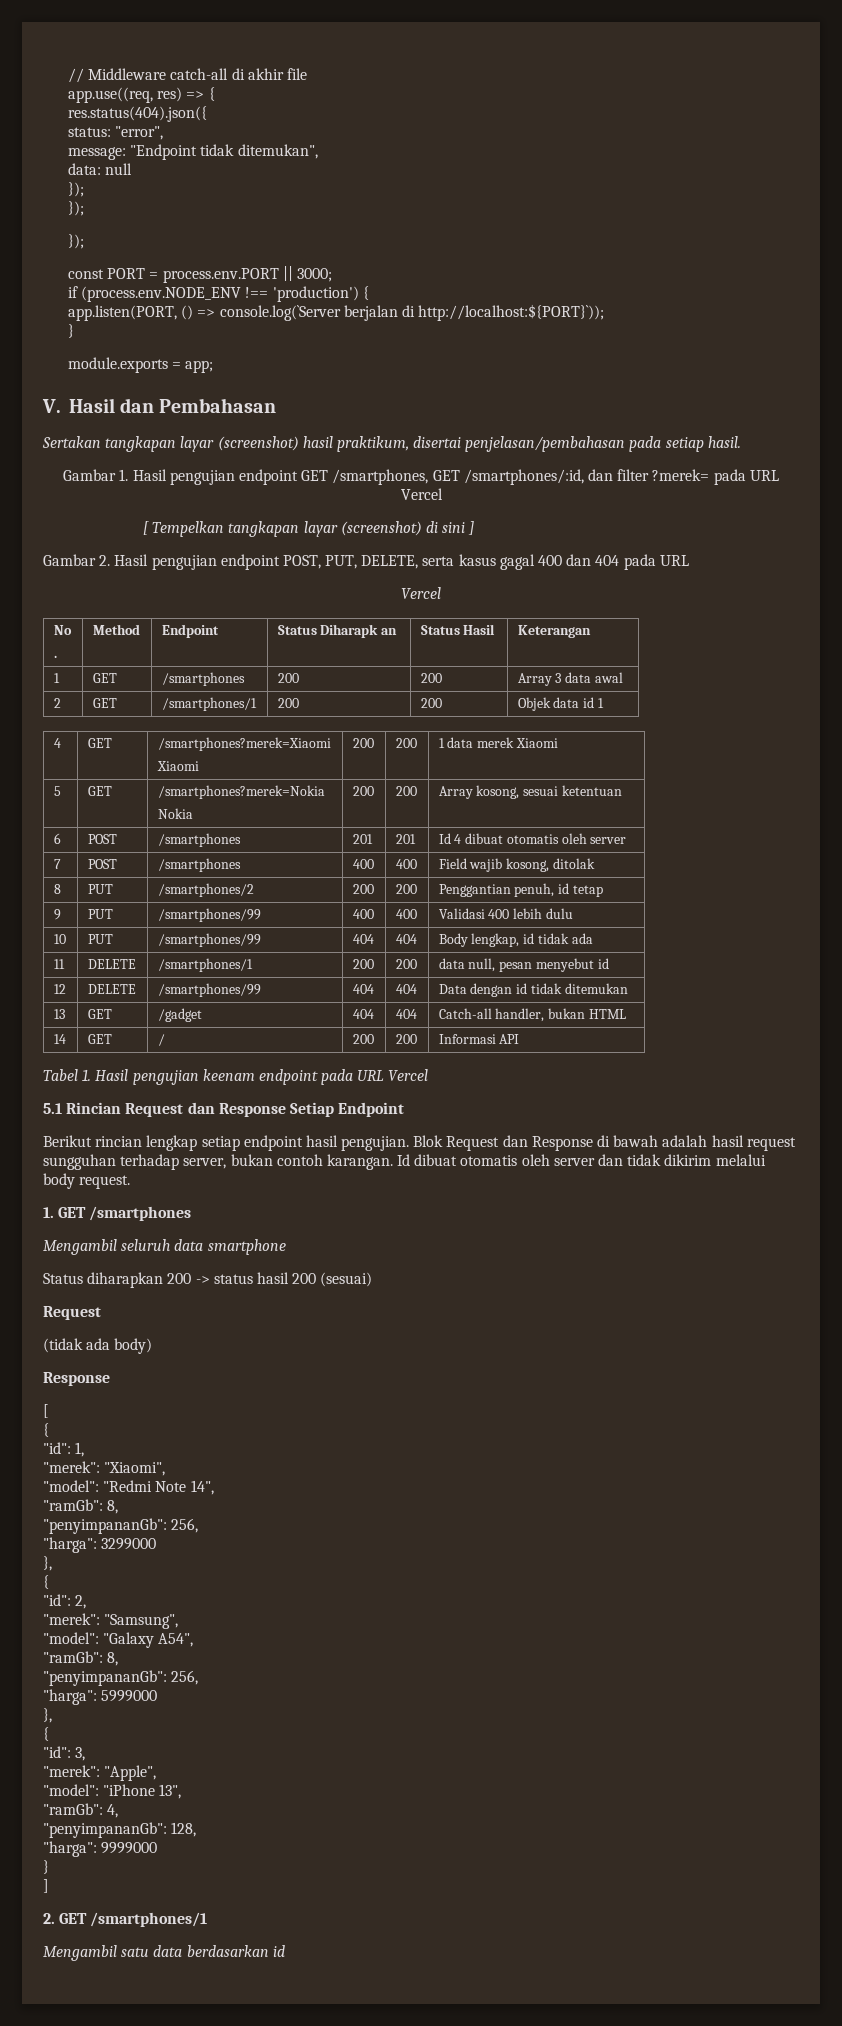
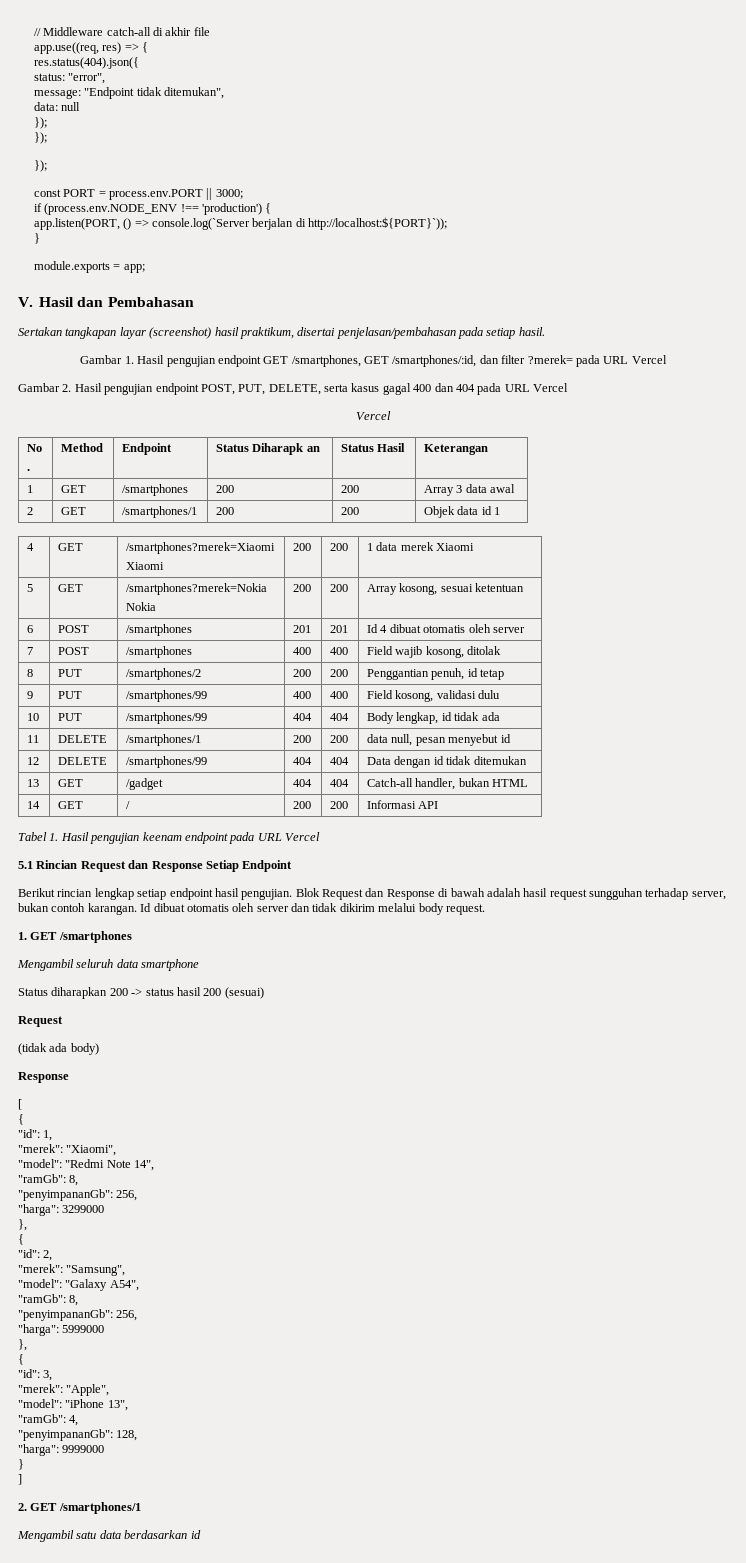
- [ Tempelkan tangkapan layar (screenshot) di sini ]
- Gambar 2. Hasil pengujian endpoint POST, PUT, DELETE, serta kasus gagal 400 dan 404 pada URL
+ Gambar 2. Hasil pengujian endpoint POST, PUT, DELETE, serta kasus gagal 400 dan 404 pada URL Vercel
- 9 | PUT | /smartphones/99 | 400 | 400 | Validasi 400 lebih dulu
+ 9 | PUT | /smartphones/99 | 400 | 400 | Field kosong, validasi dulu

